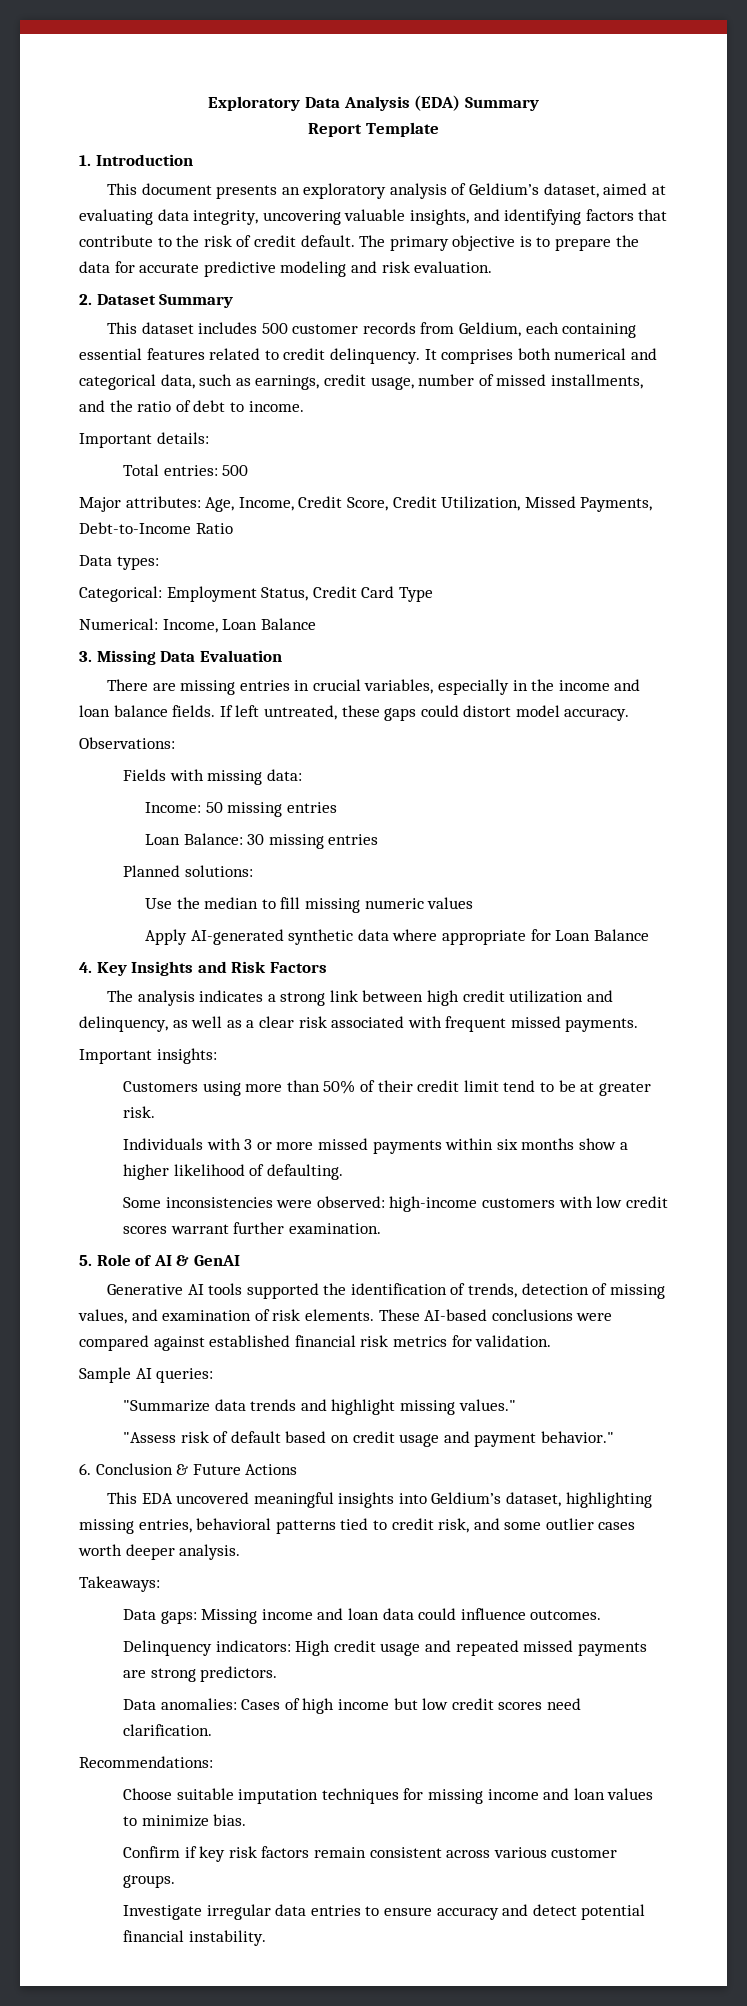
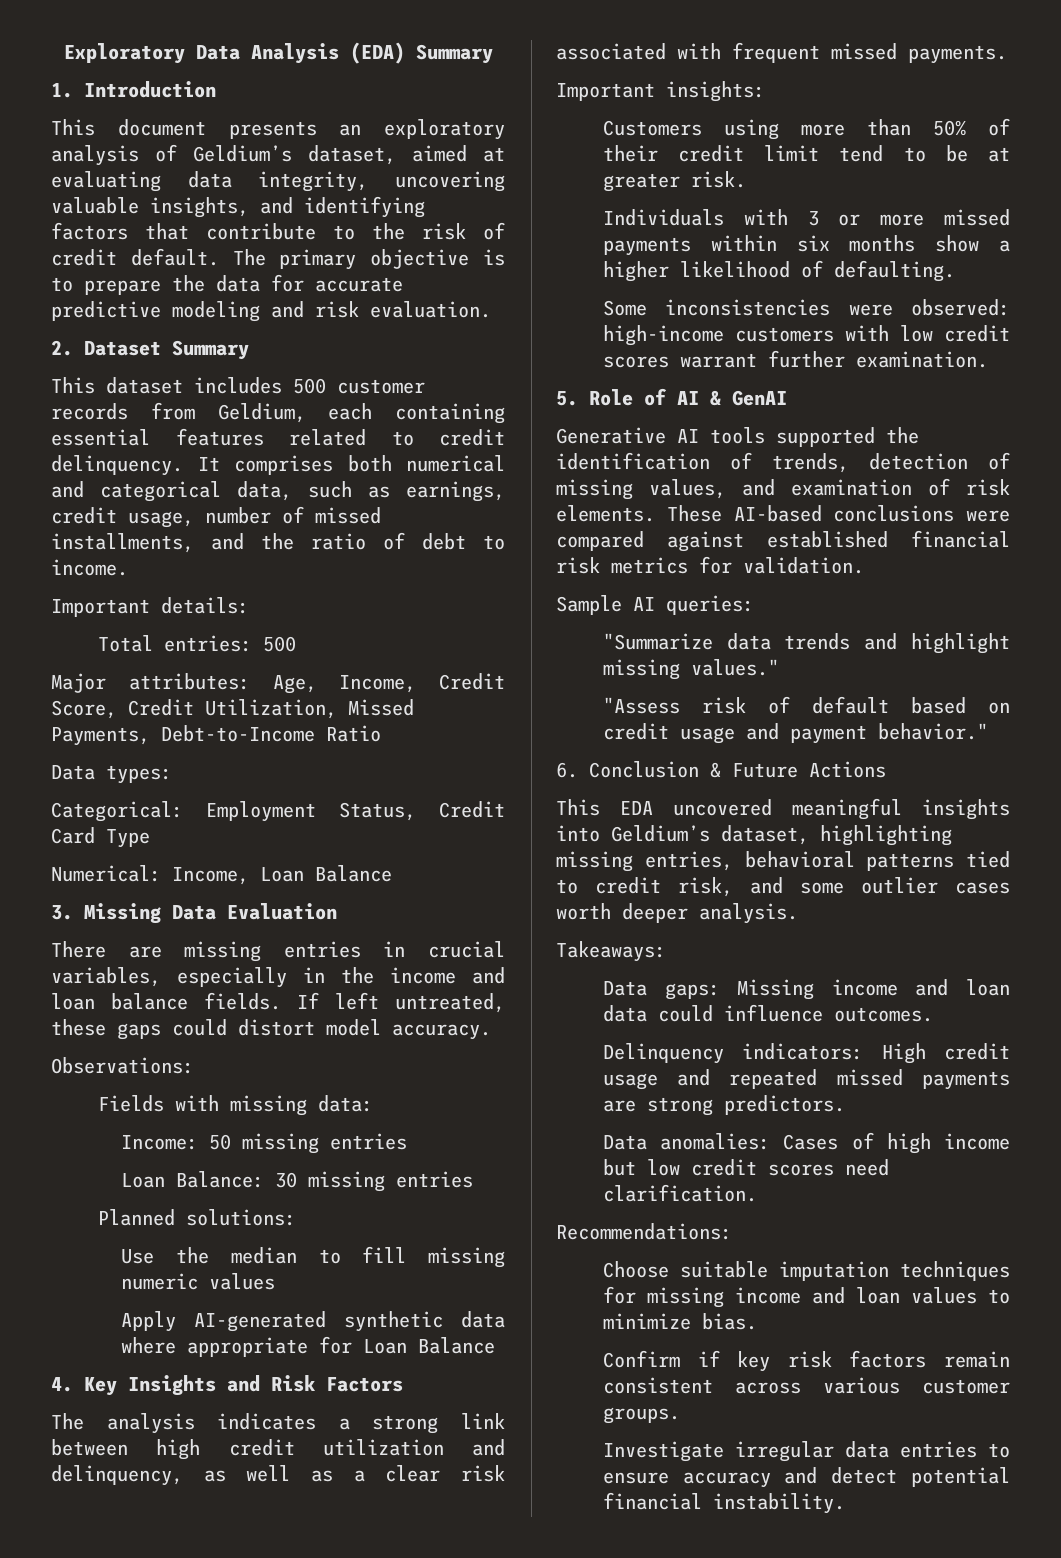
- Report Template

